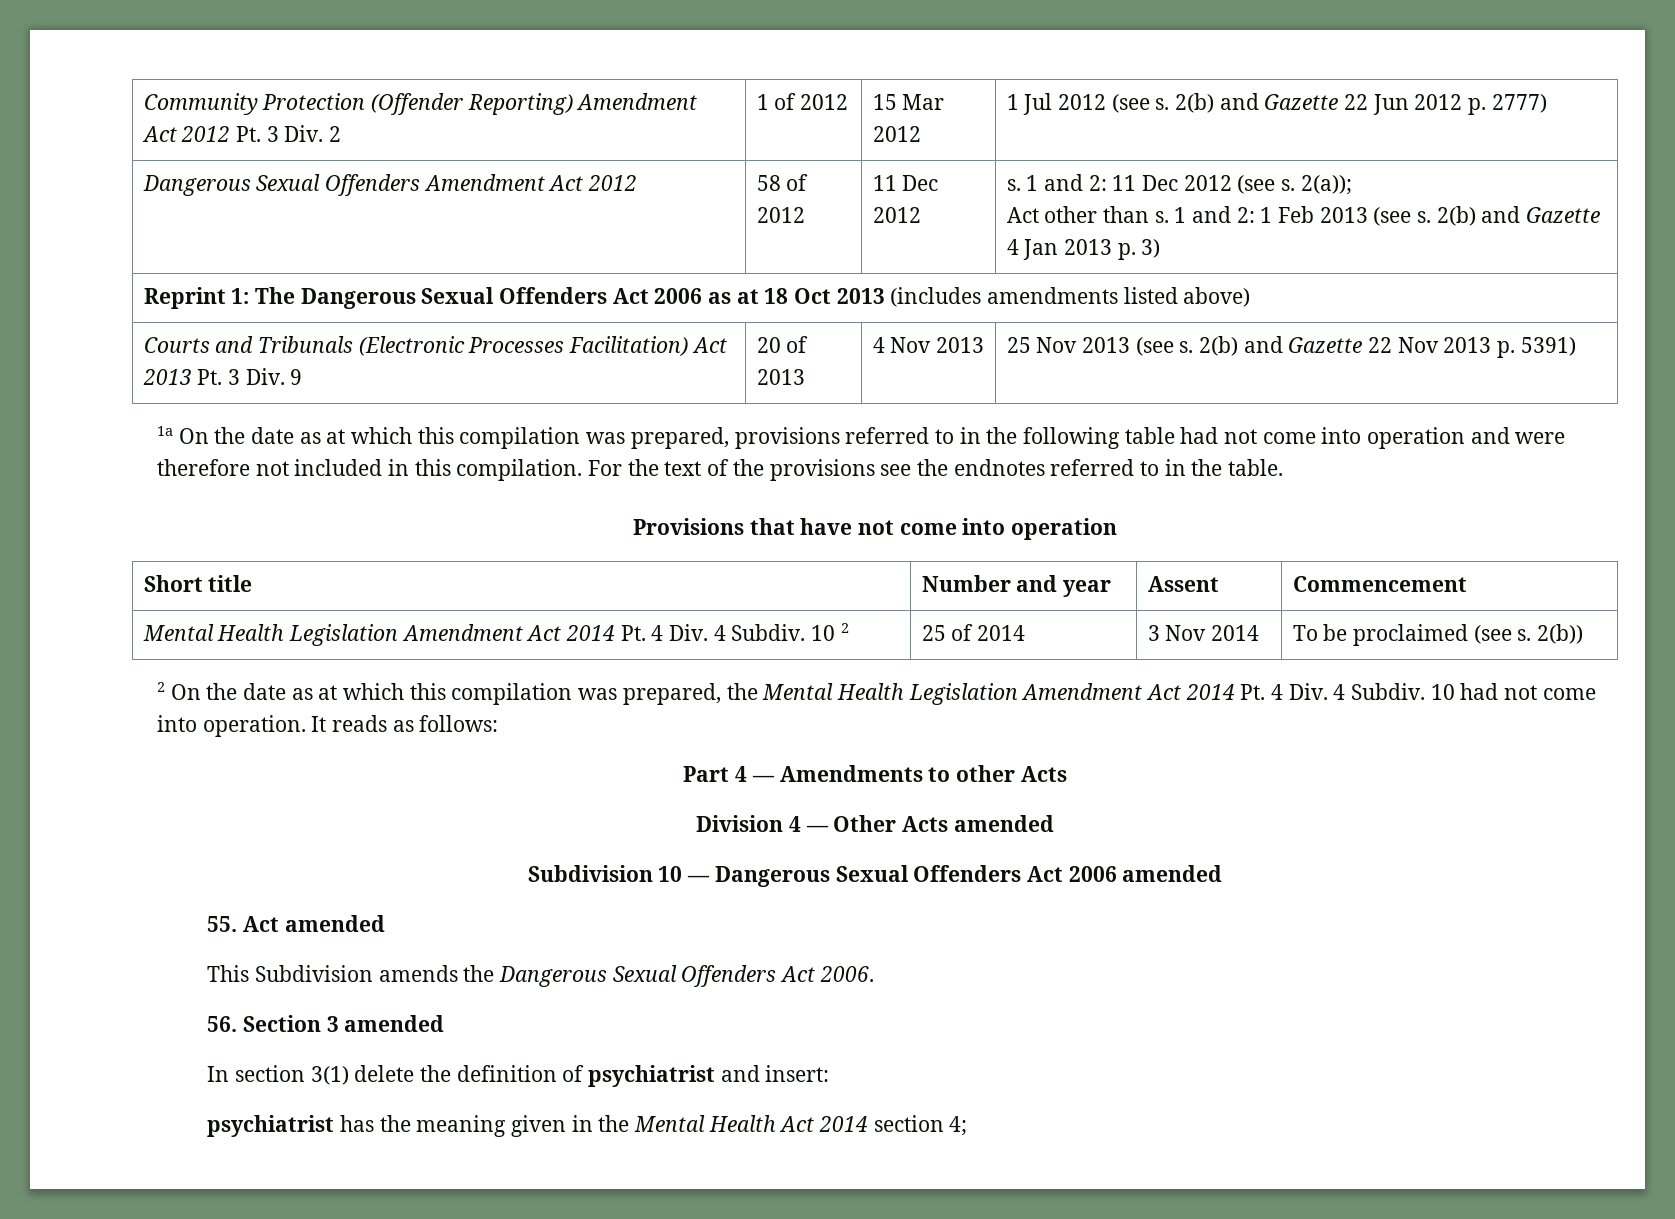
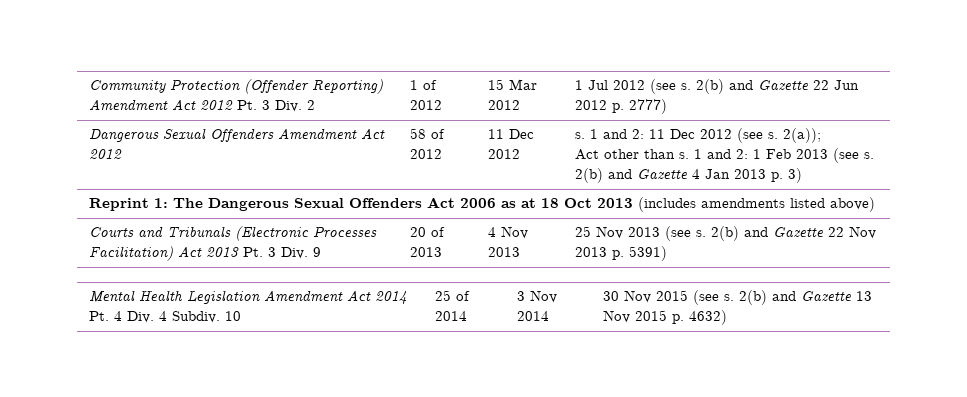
- 1a On the date as at which this compilation was prepared, provisions referred to in the following table had not come into operation and were therefore not included in this compilation. For the text of the provisions see the endnotes referred to in the table.
- Provisions that have not come into operation
- Short title | Number and year | Assent | Commencement
- Mental Health Legislation Amendment Act 2014 Pt. 4 Div. 4 Subdiv. 10 2 | 25 of 2014 | 3 Nov 2014 | To be proclaimed (see s. 2(b))
- 2 On the date as at which this compilation was prepared, the Mental Health Legislation Amendment Act 2014 Pt. 4 Div. 4 Subdiv. 10 had not come into operation. It reads as follows:
- Part 4 — Amendments to other Acts
- Division 4 — Other Acts amended
- Subdivision 10 — Dangerous Sexual Offenders Act 2006 amended
- 55. Act amended
- This Subdivision amends the Dangerous Sexual Offenders Act 2006.
- 56. Section 3 amended
- In section 3(1) delete the definition of psychiatrist and insert:
- psychiatrist has the meaning given in the Mental Health Act 2014 section 4;
+ Mental Health Legislation Amendment Act 2014 Pt. 4 Div. 4 Subdiv. 10 | 25 of 2014 | 3 Nov 2014 | 30 Nov 2015 (see s. 2(b) and Gazette 13 Nov 2015 p. 4632)

